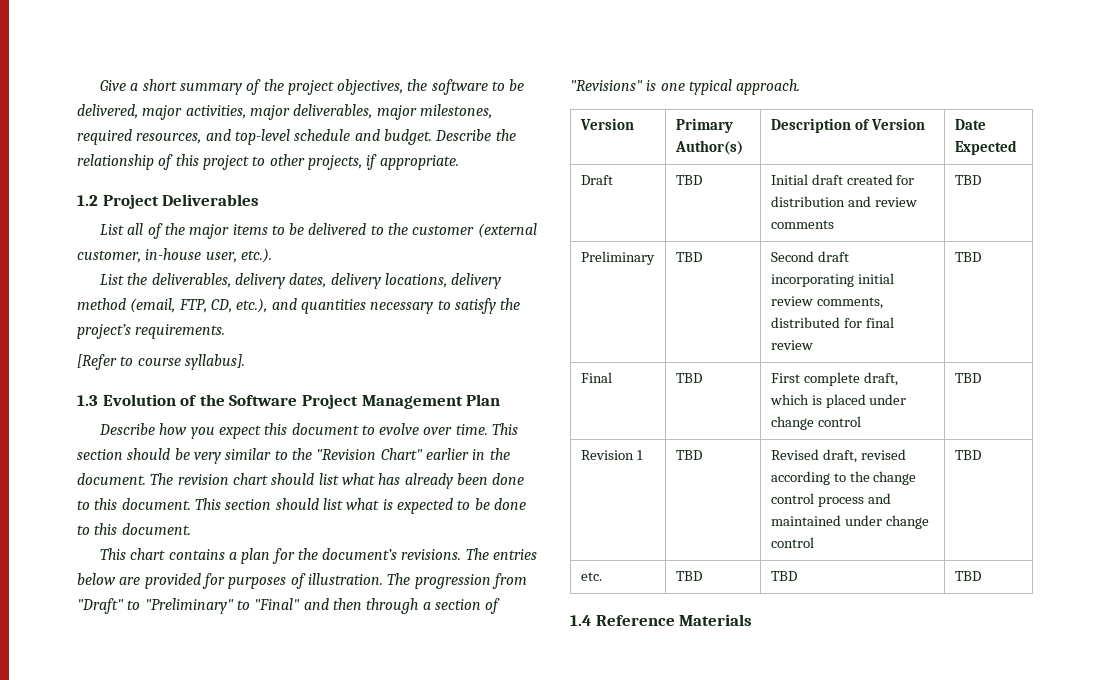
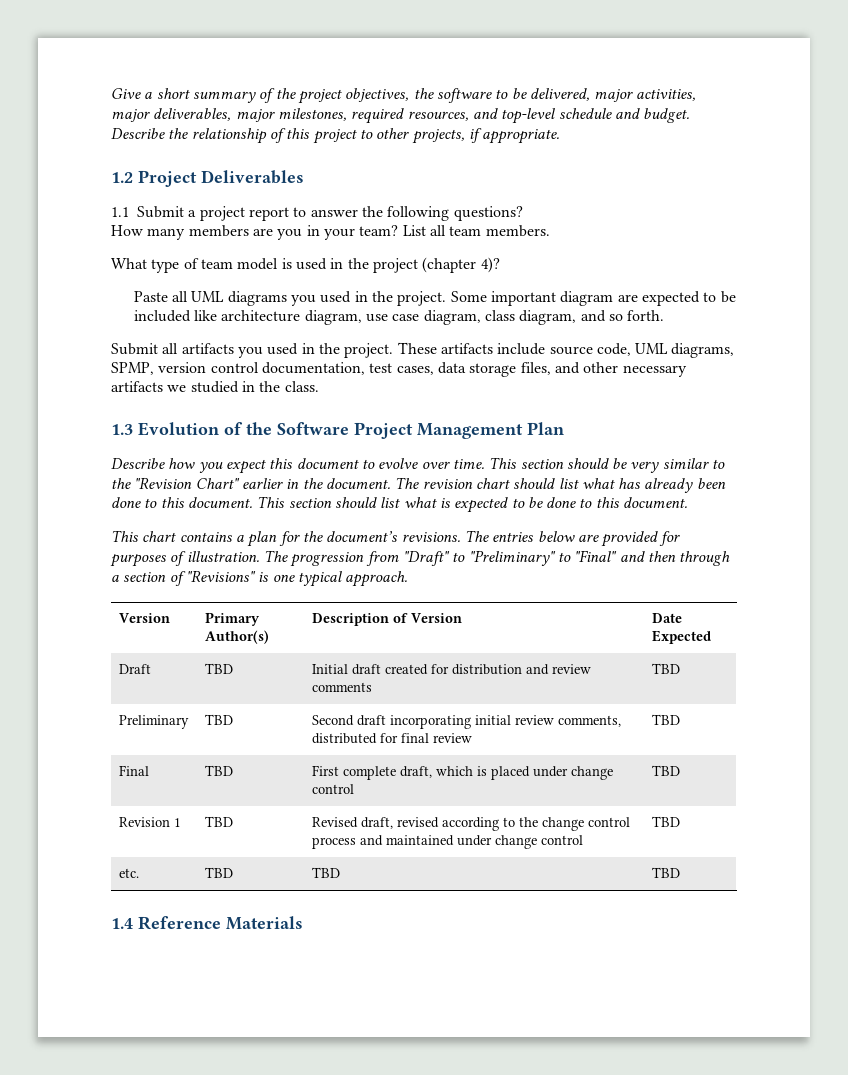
- List all of the major items to be delivered to the customer (external customer, in-house user, etc.).
- List the deliverables, delivery dates, delivery locations, delivery method (email, FTP, CD, etc.), and quantities necessary to satisfy the project’s requirements.
- [Refer to course syllabus].
+ 1.1 Submit a project report to answer the following questions?
+ How many members are you in your team? List all team members.
+ What type of team model is used in the project (chapter 4)?
+ Paste all UML diagrams you used in the project. Some important diagram are expected to be included like architecture diagram, use case diagram, class diagram, and so forth.
+ Submit all artifacts you used in the project. These artifacts include source code, UML diagrams, SPMP, version control documentation, test cases, data storage files, and other necessary artifacts we studied in the class.

